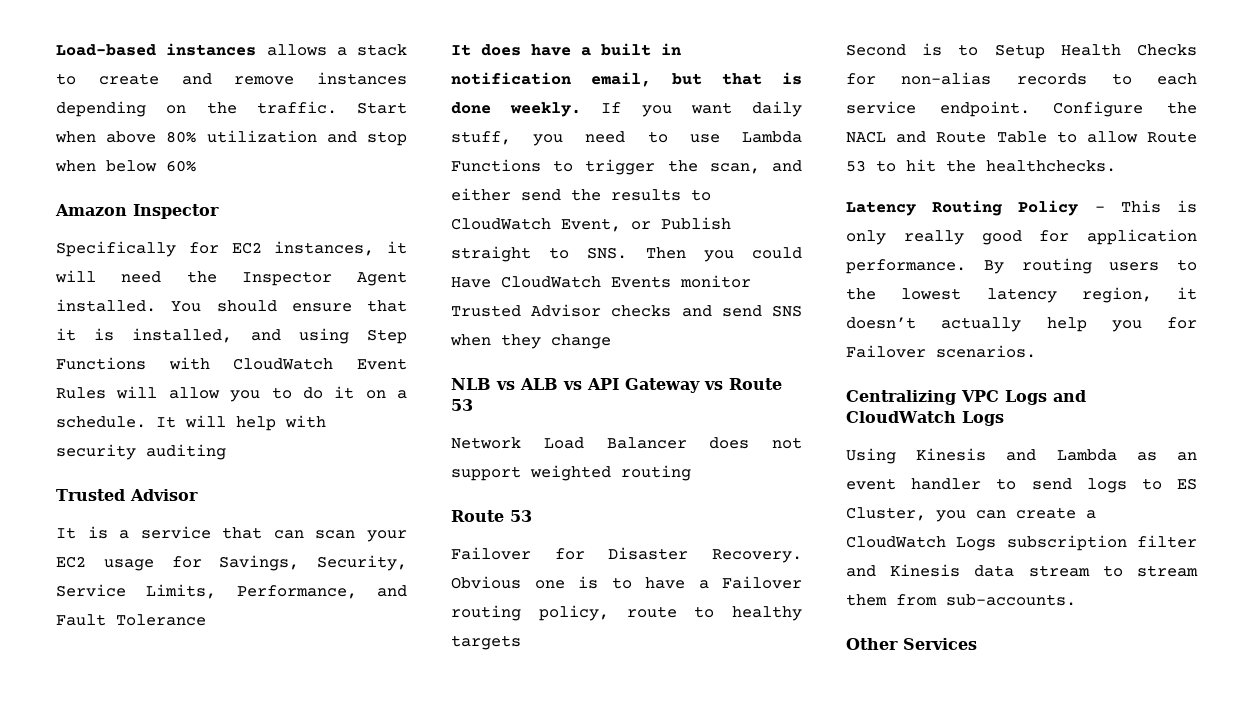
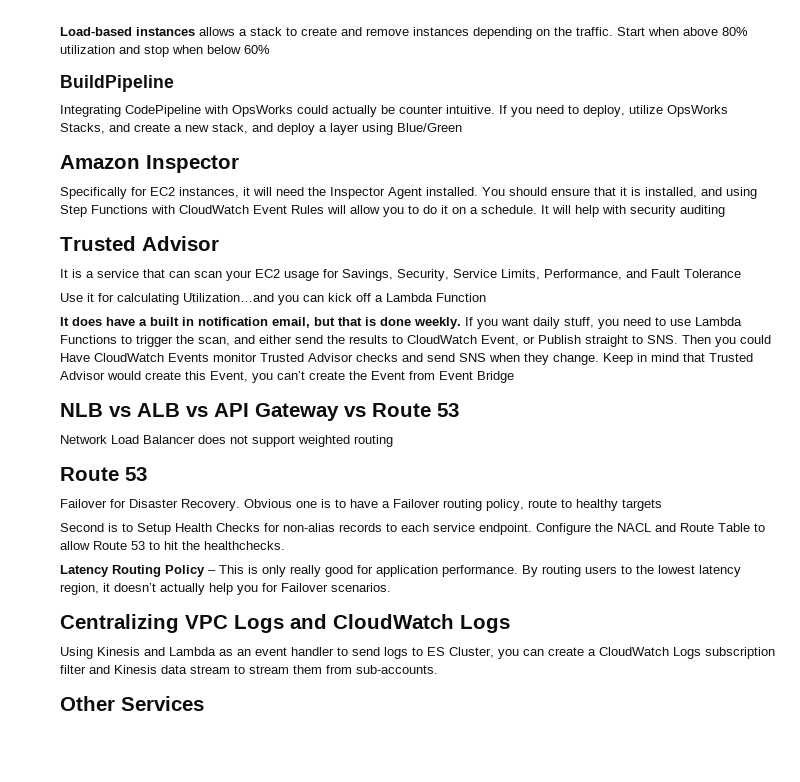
+ BuildPipeline
+ Integrating CodePipeline with OpsWorks could actually be counter intuitive. If you need to deploy, utilize OpsWorks Stacks, and create a new stack, and deploy a layer using Blue/Green
+ Use it for calculating Utilization…and you can kick off a Lambda Function
- If you want daily stuff, you need to use Lambda Functions to trigger the scan, and either send the results to CloudWatch Event, or Publish straight to SNS. Then you could Have CloudWatch Events monitor Trusted Advisor checks and send SNS when they change
+ If you want daily stuff, you need to use Lambda Functions to trigger the scan, and either send the results to CloudWatch Event, or Publish straight to SNS. Then you could Have CloudWatch Events monitor Trusted Advisor checks and send SNS when they change. Keep in mind that Trusted Advisor would create this Event, you can’t create the Event from Event Bridge

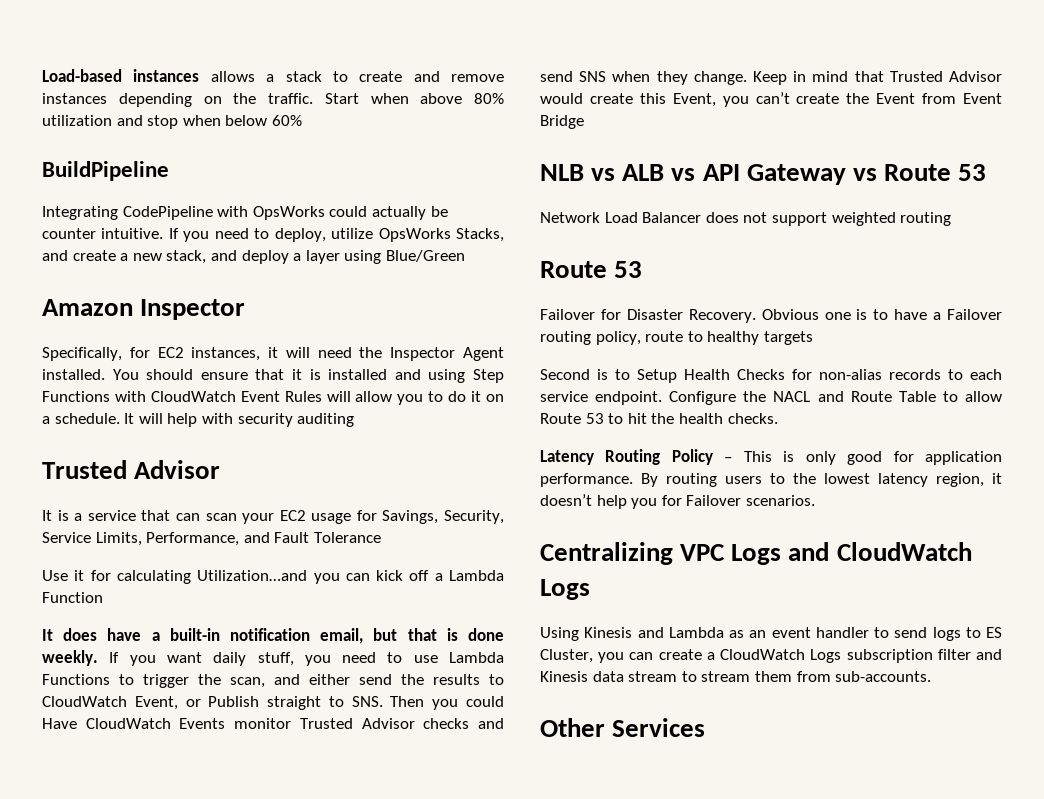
- Specifically for EC2 instances, it will need the Inspector Agent installed.
+ Specifically, for EC2 instances, it will need the Inspector Agent installed.
- You should ensure that it is installed, and using Step Functions with CloudWatch Event Rules will allow you to do it on a schedule.
+ You should ensure that it is installed and using Step Functions with CloudWatch Event Rules will allow you to do it on a schedule.
- It does have a built in notification email, but that is done weekly.
+ It does have a built-in notification email, but that is done weekly.
- Configure the NACL and Route Table to allow Route 53 to hit the healthchecks.
+ Configure the NACL and Route Table to allow Route 53 to hit the health checks.
- Latency Routing Policy – This is only really good for application performance.
+ Latency Routing Policy – This is only good for application performance.
- By routing users to the lowest latency region, it doesn’t actually help you for Failover scenarios.
+ By routing users to the lowest latency region, it doesn’t help you for Failover scenarios.

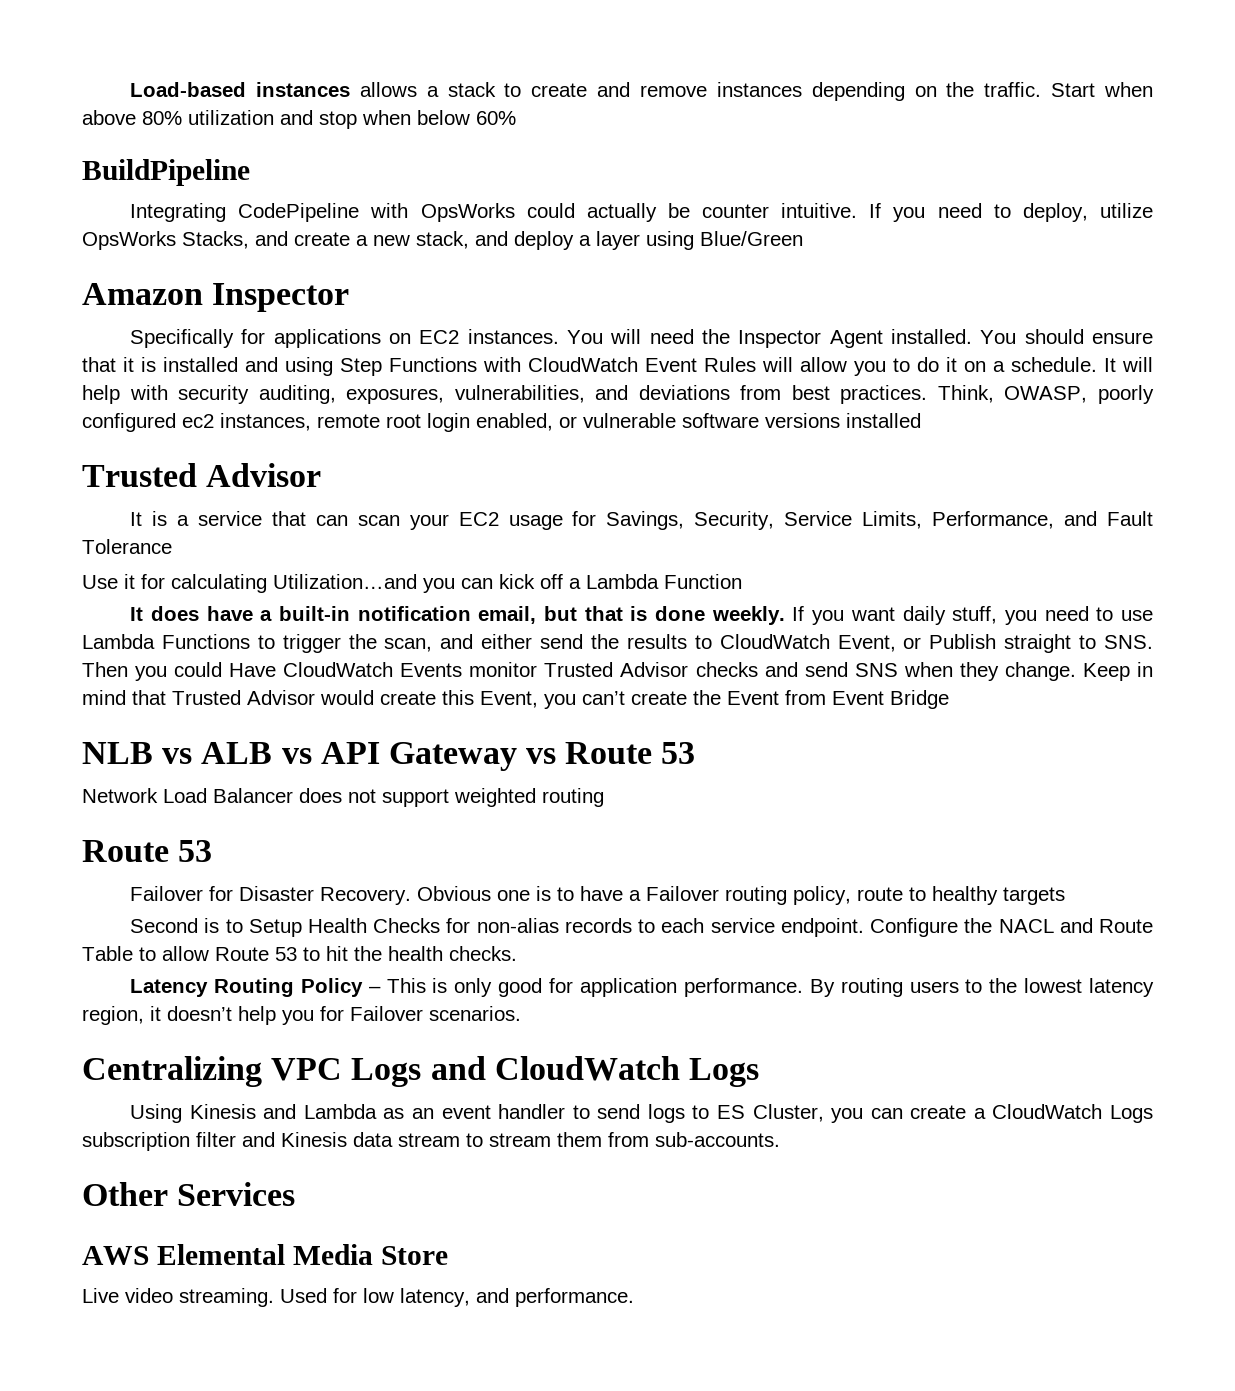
- Specifically, for EC2 instances, it will need the Inspector Agent installed.
+ Specifically for applications on EC2 instances. You will need the Inspector Agent installed.
- It will help with security auditing
+ It will help with security auditing, exposures, vulnerabilities, and deviations from best practices. Think, OWASP, poorly configured ec2 instances, remote root login enabled, or vulnerable software versions installed
+ AWS Elemental Media Store
+ Live video streaming. Used for low latency, and performance.

